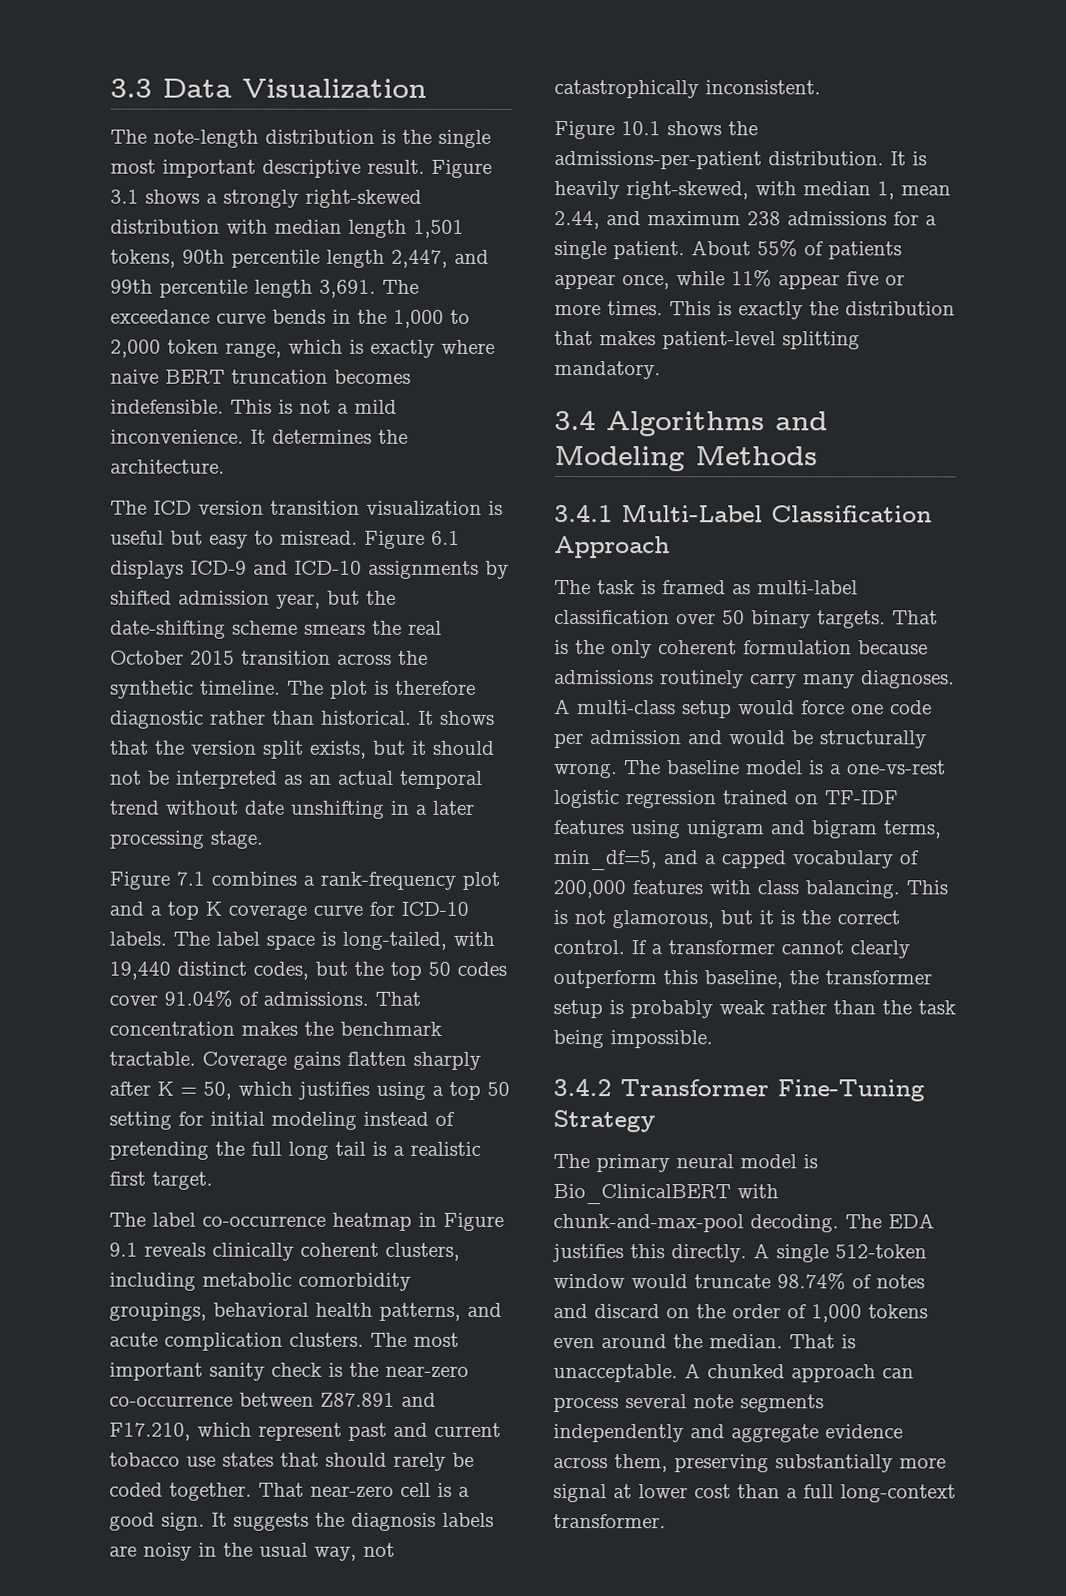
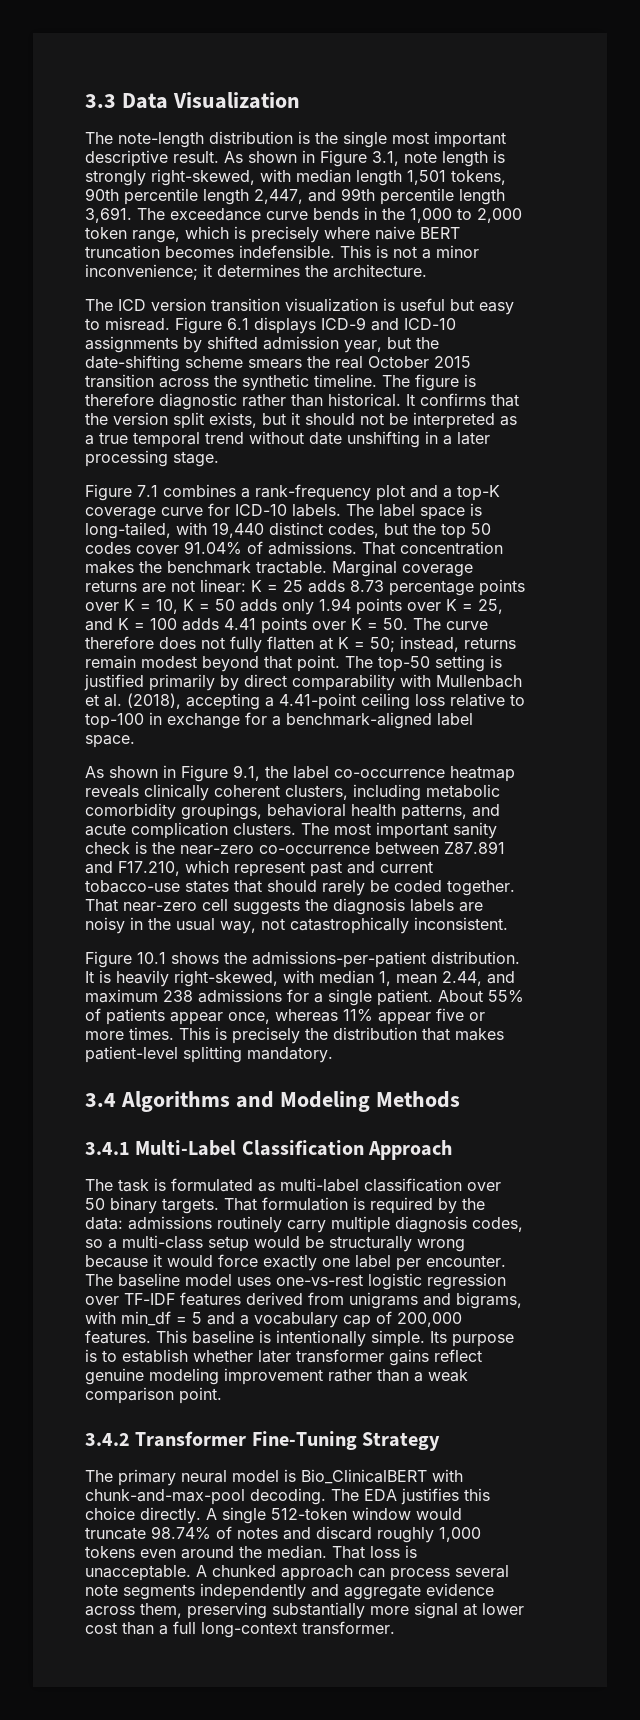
- Figure 3.1 shows a strongly right-skewed distribution with median length 1,501 tokens, 90th percentile length 2,447, and 99th percentile length 3,691.
+ As shown in Figure 3.1, note length is strongly right-skewed, with median length 1,501 tokens, 90th percentile length 2,447, and 99th percentile length 3,691.
- The exceedance curve bends in the 1,000 to 2,000 token range, which is exactly where naive BERT truncation becomes indefensible.
+ The exceedance curve bends in the 1,000 to 2,000 token range, which is precisely where naive BERT truncation becomes indefensible.
- This is not a mild inconvenience. It determines the architecture.
+ This is not a minor inconvenience; it determines the architecture.
- The plot is therefore diagnostic rather than historical.
+ The figure is therefore diagnostic rather than historical.
- It shows that the version split exists, but it should not be interpreted as an actual temporal trend without date unshifting in a later processing stage.
+ It confirms that the version split exists, but it should not be interpreted as a true temporal trend without date unshifting in a later processing stage.
- Figure 7.1 combines a rank-frequency plot and a top K coverage curve for ICD-10 labels.
+ Figure 7.1 combines a rank-frequency plot and a top-K coverage curve for ICD-10 labels.
- Coverage gains flatten sharply after K = 50, which justifies using a top 50 setting for initial modeling instead of pretending the full long tail is a realistic first target.
- The label co-occurrence heatmap in Figure 9.1 reveals clinically coherent clusters, including metabolic comorbidity groupings, behavioral health patterns, and acute complication clusters.
+ Marginal coverage returns are not linear: K = 25 adds 8.73 percentage points over K = 10, K = 50 adds only 1.94 points over K = 25, and K = 100 adds 4.41 points over K = 50. The curve therefore does not fully flatten at K = 50; instead, returns remain modest beyond that point. The top-50 setting is justified primarily by direct comparability with Mullenbach et al. (2018), accepting a 4.41-point ceiling loss relative to top-100 in exchange for a benchmark-aligned label space.
+ As shown in Figure 9.1, the label co-occurrence heatmap reveals clinically coherent clusters, including metabolic comorbidity groupings, behavioral health patterns, and acute complication clusters.
- The most important sanity check is the near-zero co-occurrence between Z87.891 and F17.210, which represent past and current tobacco use states that should rarely be coded together.
+ The most important sanity check is the near-zero co-occurrence between Z87.891 and F17.210, which represent past and current tobacco-use states that should rarely be coded together.
- That near-zero cell is a good sign. It suggests the diagnosis labels are noisy in the usual way, not catastrophically inconsistent.
+ That near-zero cell suggests the diagnosis labels are noisy in the usual way, not catastrophically inconsistent.
- About 55% of patients appear once, while 11% appear five or more times.
+ About 55% of patients appear once, whereas 11% appear five or more times.
- This is exactly the distribution that makes patient-level splitting mandatory.
+ This is precisely the distribution that makes patient-level splitting mandatory.
- The task is framed as multi-label classification over 50 binary targets.
+ The task is formulated as multi-label classification over 50 binary targets.
- That is the only coherent formulation because admissions routinely carry many diagnoses. A multi-class setup would force one code per admission and would be structurally wrong.
+ That formulation is required by the data: admissions routinely carry multiple diagnosis codes, so a multi-class setup would be structurally wrong because it would force exactly one label per encounter.
- The baseline model is a one-vs-rest logistic regression trained on TF-IDF features using unigram and bigram terms, min_df=5, and a capped vocabulary of 200,000 features with class balancing. This is not glamorous, but it is the correct control. If a transformer cannot clearly outperform this baseline, the transformer setup is probably weak rather than the task being impossible.
+ The baseline model uses one-vs-rest logistic regression over TF-IDF features derived from unigrams and bigrams, with min_df = 5 and a vocabulary cap of 200,000 features. This baseline is intentionally simple. Its purpose is to establish whether later transformer gains reflect genuine modeling improvement rather than a weak comparison point.
- The EDA justifies this directly.
+ The EDA justifies this choice directly.
- A single 512-token window would truncate 98.74% of notes and discard on the order of 1,000 tokens even around the median.
+ A single 512-token window would truncate 98.74% of notes and discard roughly 1,000 tokens even around the median.
- That is unacceptable.
+ That loss is unacceptable.

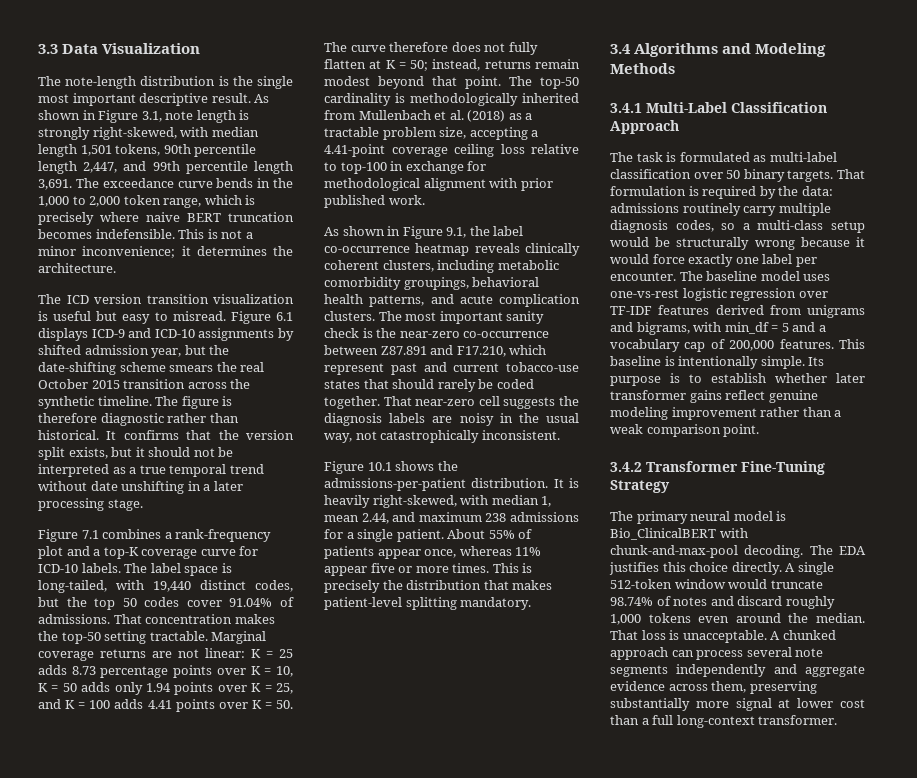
- That concentration makes the benchmark tractable.
+ That concentration makes the top-50 setting tractable.
- The top-50 setting is justified primarily by direct comparability with Mullenbach et al. (2018), accepting a 4.41-point ceiling loss relative to top-100 in exchange for a benchmark-aligned label space.
+ The top-50 cardinality is methodologically inherited from Mullenbach et al. (2018) as a tractable problem size, accepting a 4.41-point coverage ceiling loss relative to top-100 in exchange for methodological alignment with prior published work.

